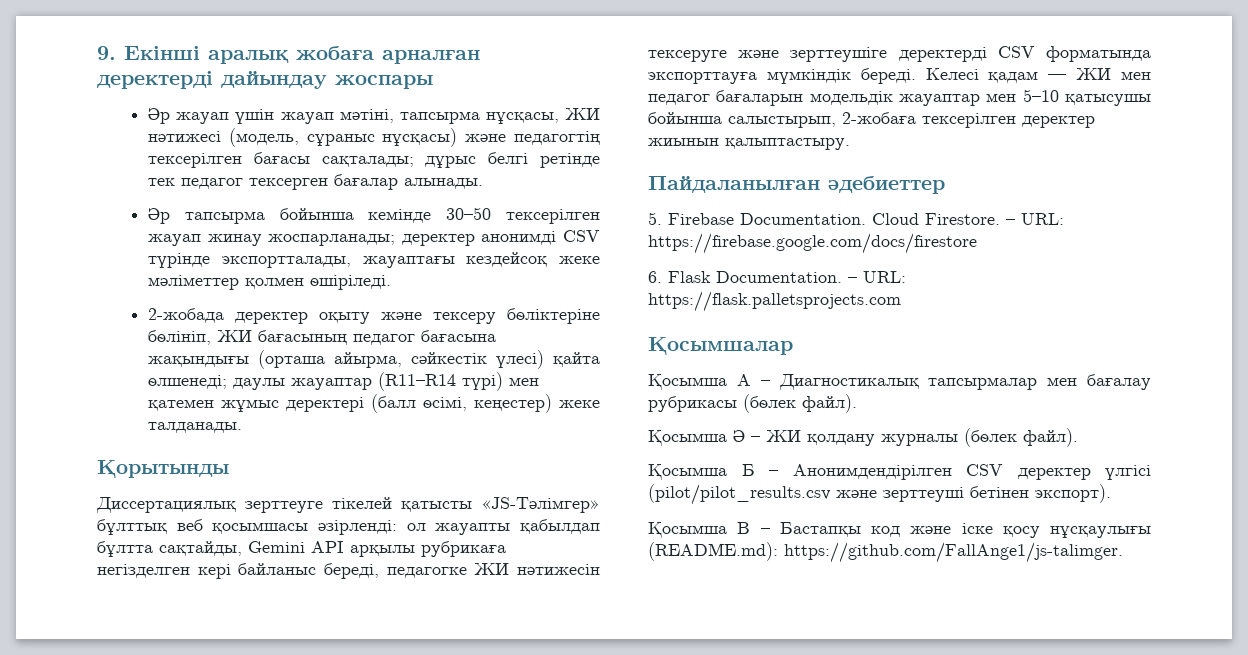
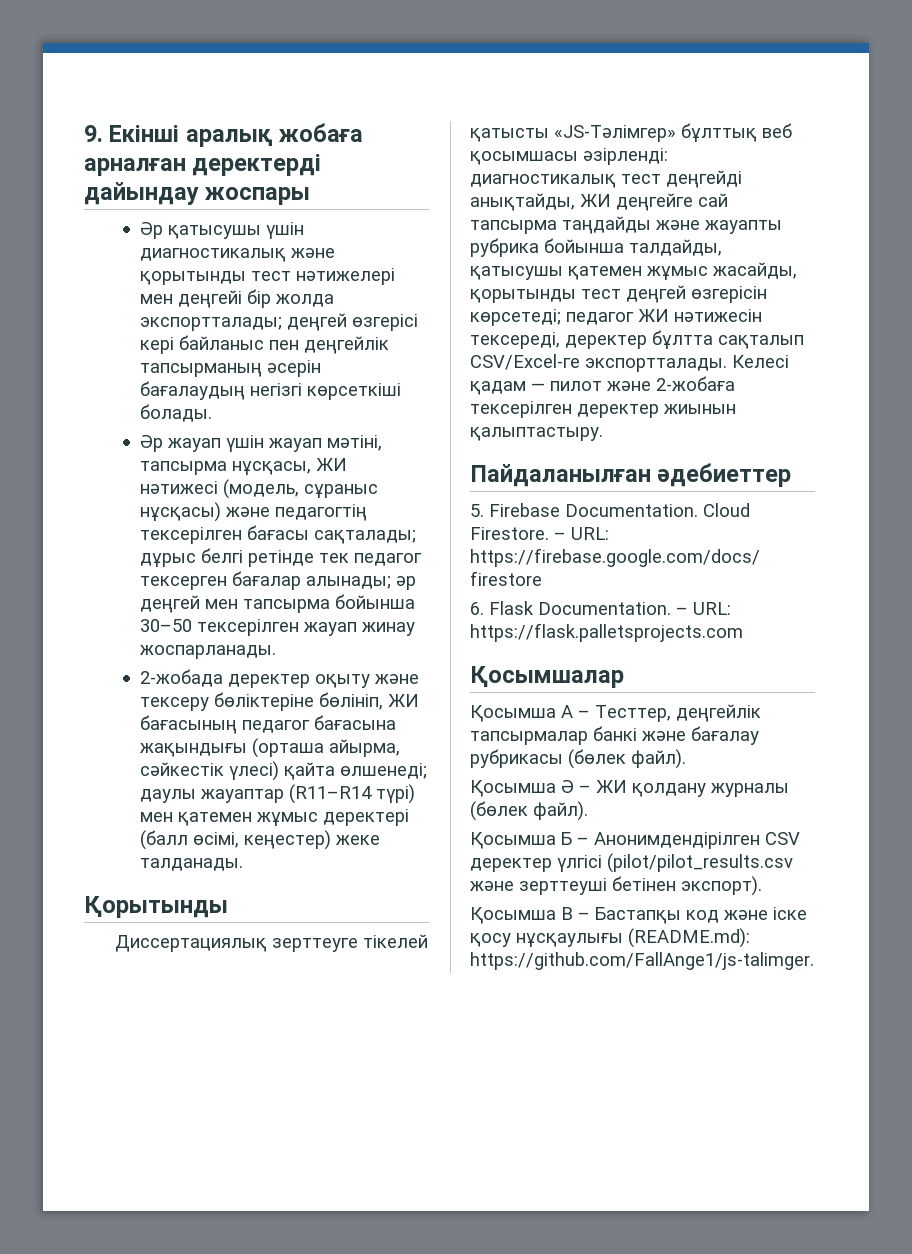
+ Әр қатысушы үшін диагностикалық және қорытынды тест нәтижелері мен деңгейі бір жолда экспортталады; деңгей өзгерісі кері байланыс пен деңгейлік тапсырманың әсерін бағалаудың негізгі көрсеткіші болады.
- Әр жауап үшін жауап мәтіні, тапсырма нұсқасы, ЖИ нәтижесі (модель, сұраныс нұсқасы) және педагогтің тексерілген бағасы сақталады; дұрыс белгі ретінде тек педагог тексерген бағалар алынады.
- Әр тапсырма бойынша кемінде 30–50 тексерілген жауап жинау жоспарланады; деректер анонимді CSV түрінде экспортталады, жауаптағы кездейсоқ жеке мәліметтер қолмен өшіріледі.
+ Әр жауап үшін жауап мәтіні, тапсырма нұсқасы, ЖИ нәтижесі (модель, сұраныс нұсқасы) және педагогтің тексерілген бағасы сақталады; дұрыс белгі ретінде тек педагог тексерген бағалар алынады; әр деңгей мен тапсырма бойынша 30–50 тексерілген жауап жинау жоспарланады.
- Диссертациялық зерттеуге тікелей қатысты «JS-Тәлімгер» бұлттық веб қосымшасы әзірленді: ол жауапты қабылдап бұлтта сақтайды, Gemini API арқылы рубрикаға негізделген кері байланыс береді, педагогке ЖИ нәтижесін тексеруге және зерттеушіге деректерді CSV форматында экспорттауға мүмкіндік береді. Келесі қадам — ЖИ мен педагог бағаларын модельдік жауаптар мен 5–10 қатысушы бойынша салыстырып, 2-жобаға тексерілген деректер жиынын қалыптастыру.
+ Диссертациялық зерттеуге тікелей қатысты «JS-Тәлімгер» бұлттық веб қосымшасы әзірленді: диагностикалық тест деңгейді анықтайды, ЖИ деңгейге сай тапсырма таңдайды және жауапты рубрика бойынша талдайды, қатысушы қатемен жұмыс жасайды, қорытынды тест деңгей өзгерісін көрсетеді; педагог ЖИ нәтижесін тексереді, деректер бұлтта сақталып CSV/Excel-ге экспортталады. Келесі қадам — пилот және 2-жобаға тексерілген деректер жиынын қалыптастыру.
- Қосымша А – Диагностикалық тапсырмалар мен бағалау рубрикасы (бөлек файл).
+ Қосымша А – Тесттер, деңгейлік тапсырмалар банкі және бағалау рубрикасы (бөлек файл).

